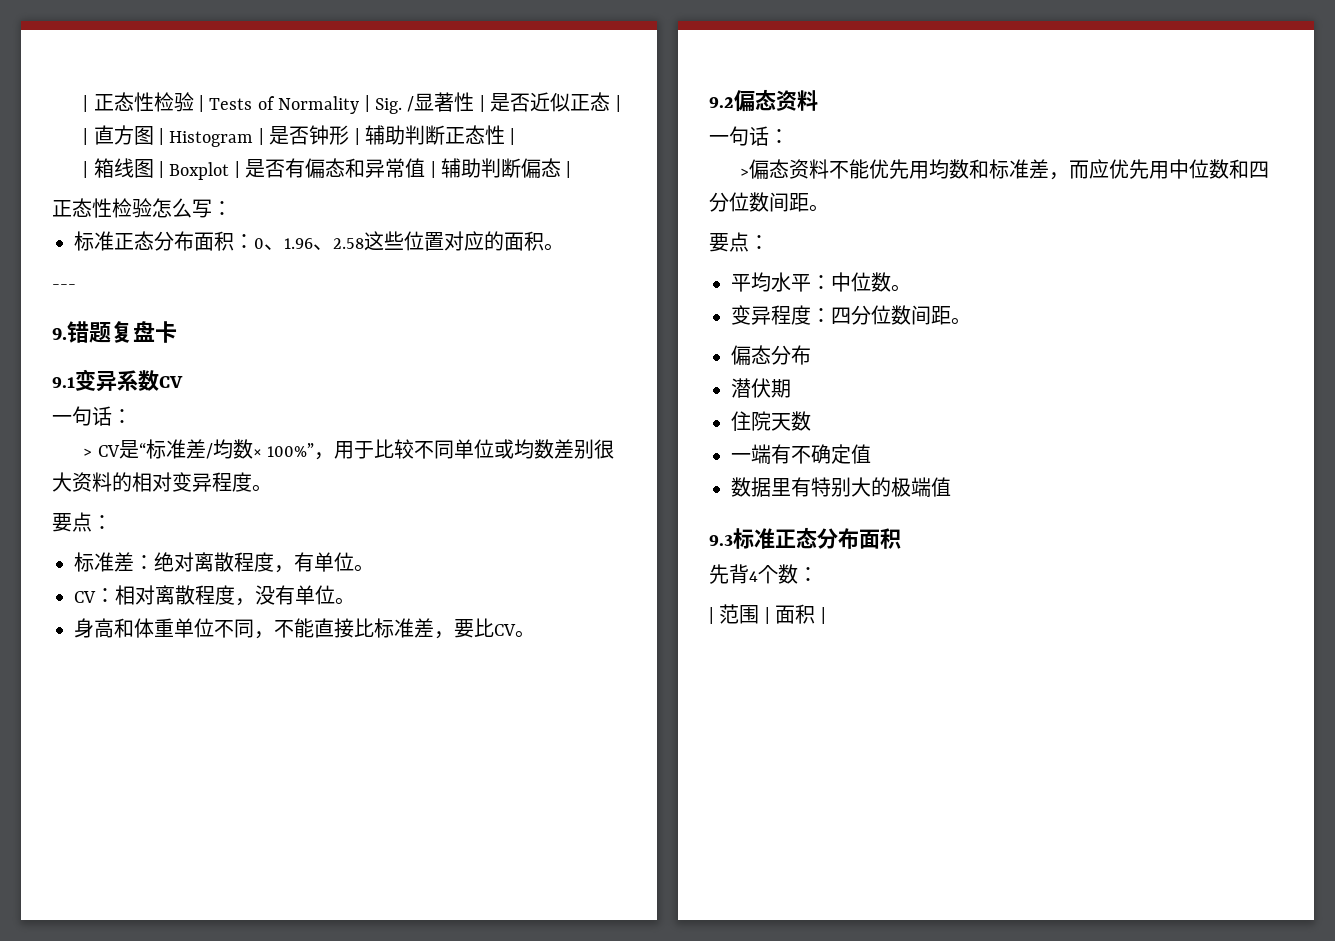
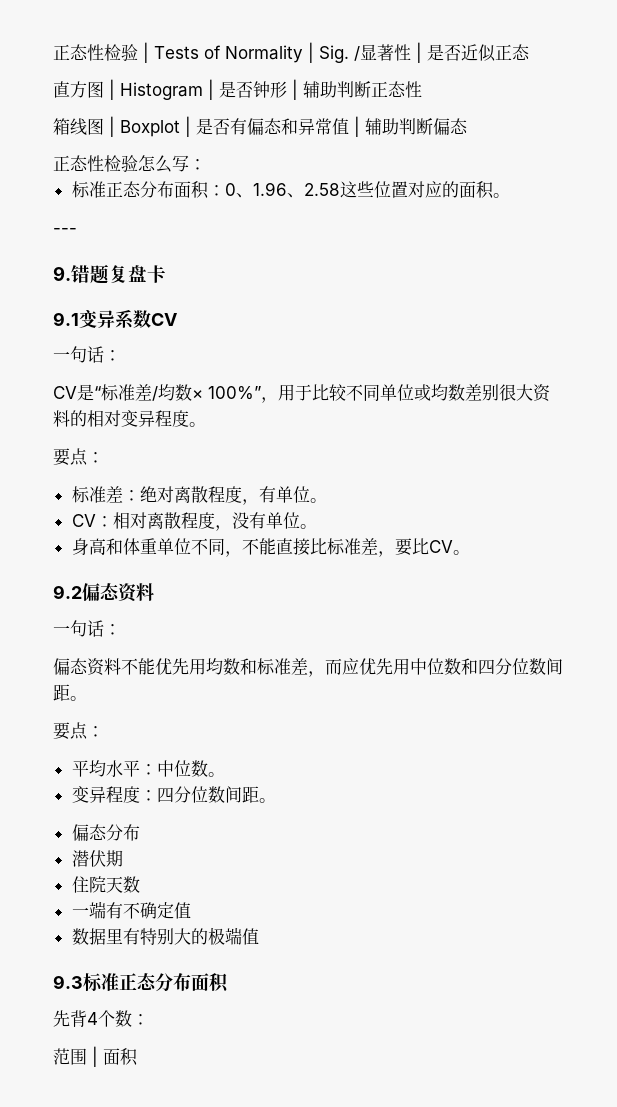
- | 正态性检验 | Tests of Normality | Sig. /显著性 | 是否近似正态 |
- | 直方图 | Histogram | 是否钟形 | 辅助判断正态性 |
- | 箱线图 | Boxplot | 是否有偏态和异常值 | 辅助判断偏态 |
+ 正态性检验 | Tests of Normality | Sig. /显著性 | 是否近似正态
+ 直方图 | Histogram | 是否钟形 | 辅助判断正态性
+ 箱线图 | Boxplot | 是否有偏态和异常值 | 辅助判断偏态
- > CV是“标准差/均数× 100%”，用于比较不同单位或均数差别很大资料的相对变异程度。
+ CV是“标准差/均数× 100%”，用于比较不同单位或均数差别很大资料的相对变异程度。
- >偏态资料不能优先用均数和标准差，而应优先用中位数和四分位数间距。
+ 偏态资料不能优先用均数和标准差，而应优先用中位数和四分位数间距。
- | 范围 | 面积 |
+ 范围 | 面积

